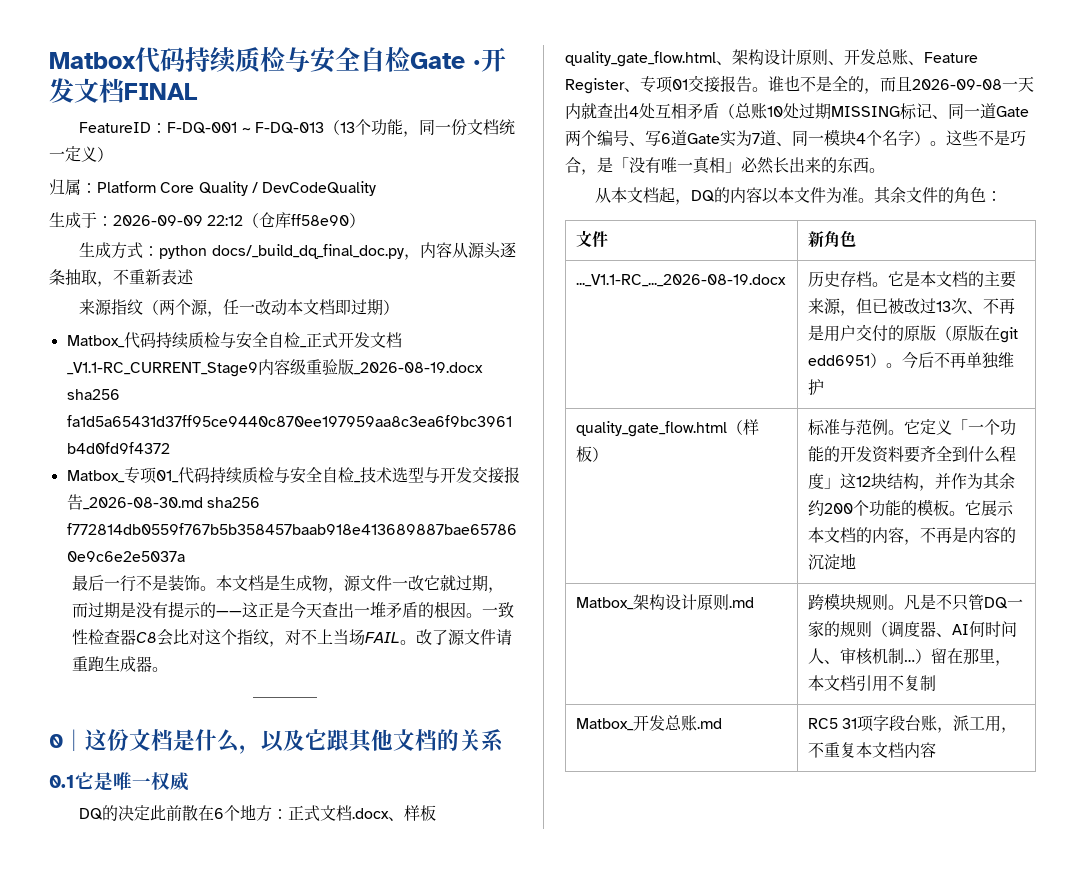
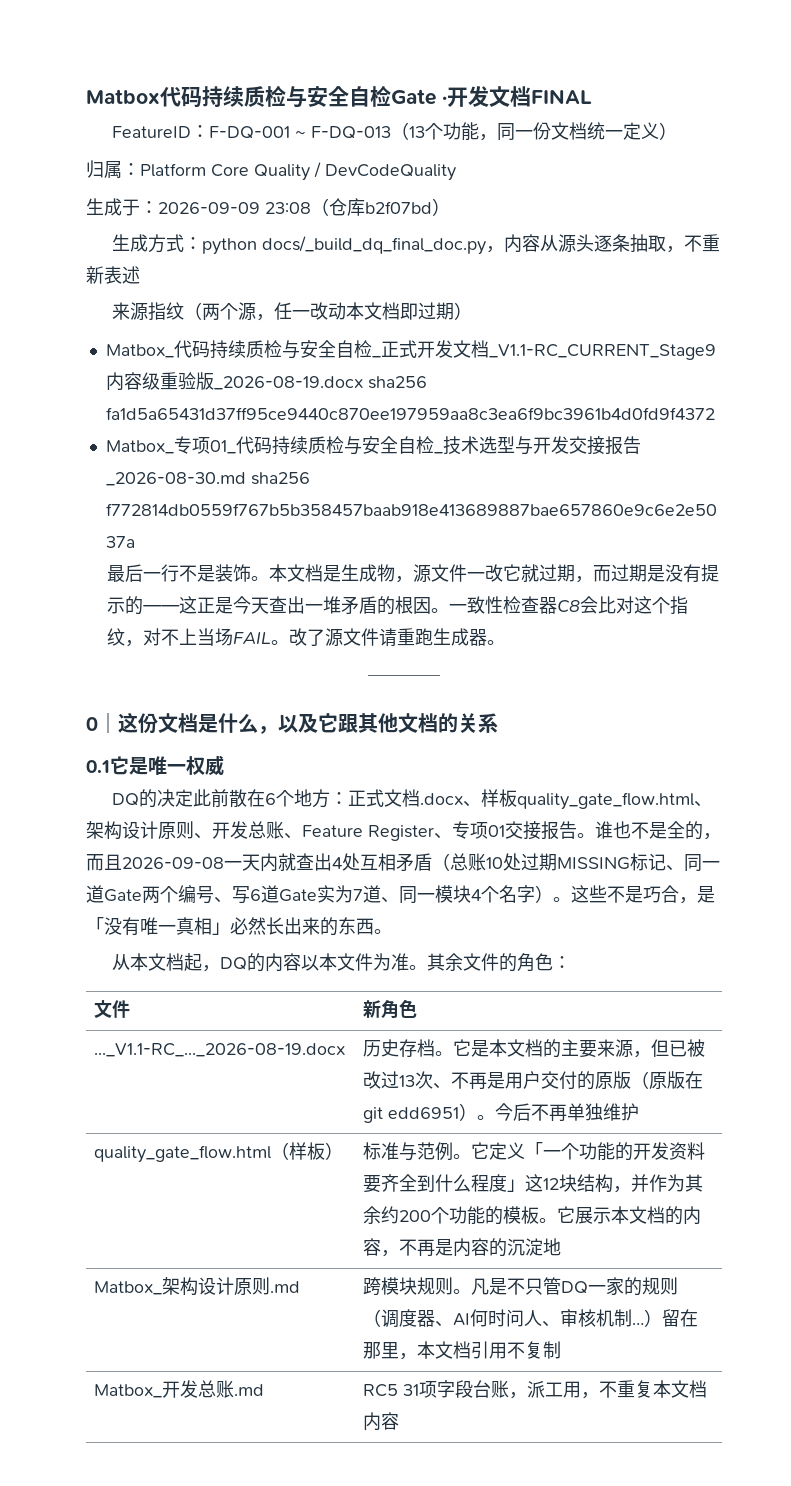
- 生成于：2026-09-09 22:12（仓库ff58e90）
+ 生成于：2026-09-09 23:08（仓库b2f07bd）

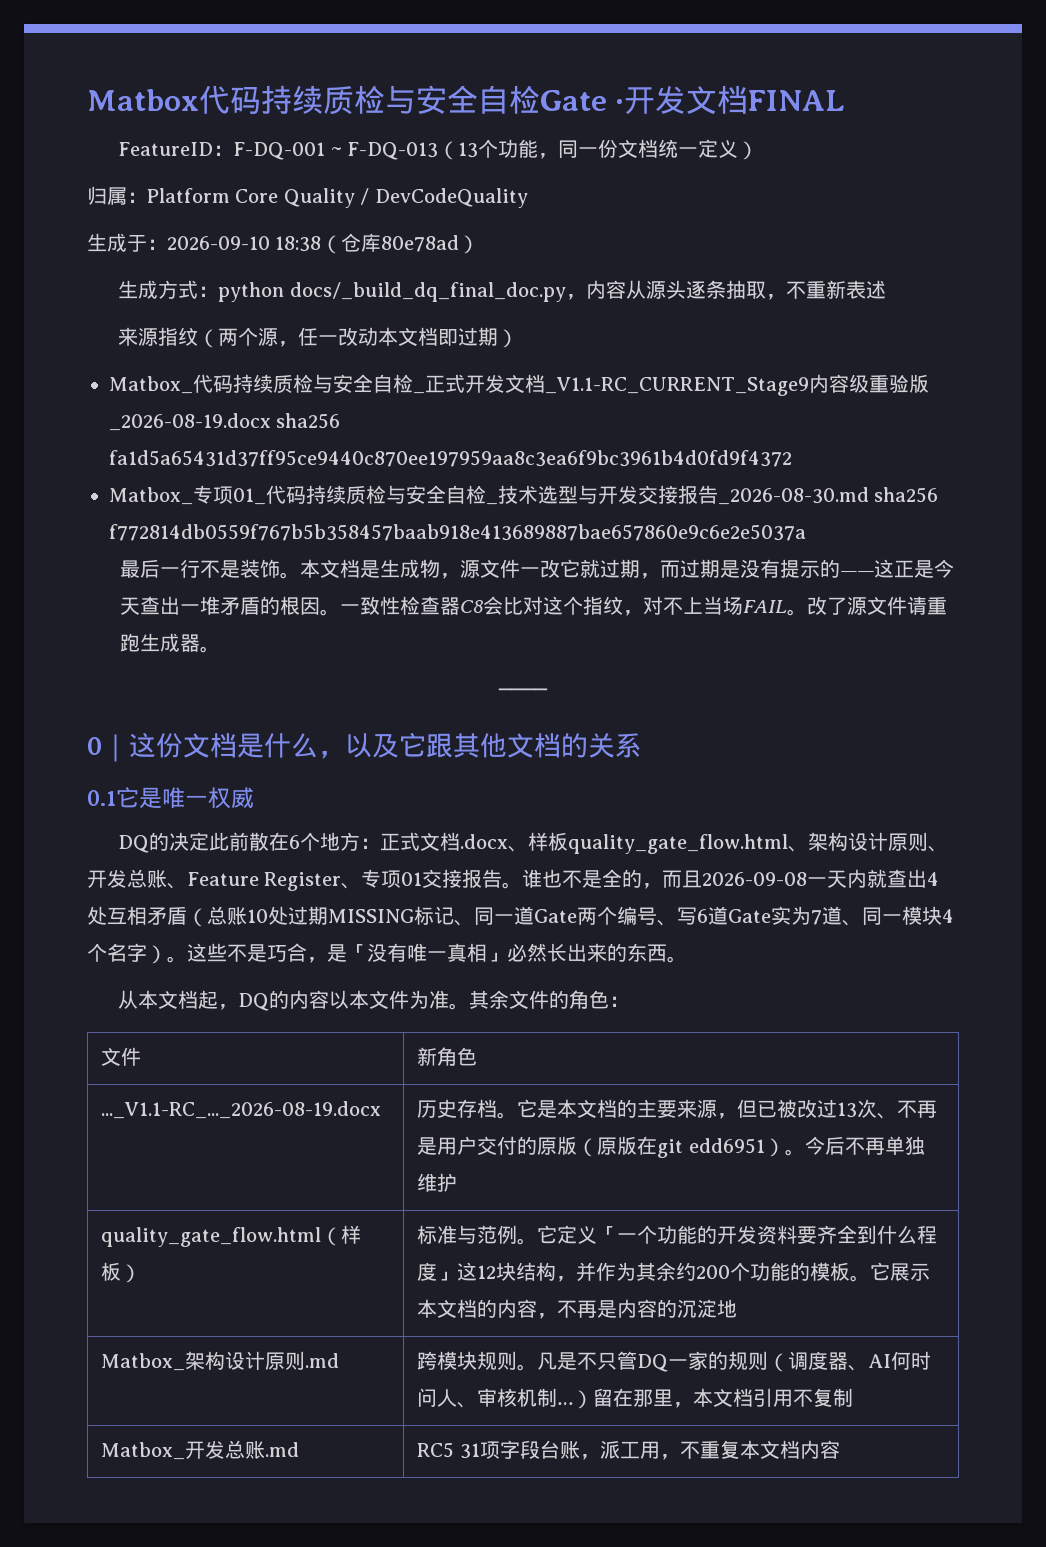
- 生成于：2026-09-09 23:08（仓库b2f07bd）
+ 生成于：2026-09-10 18:38（仓库80e78ad）

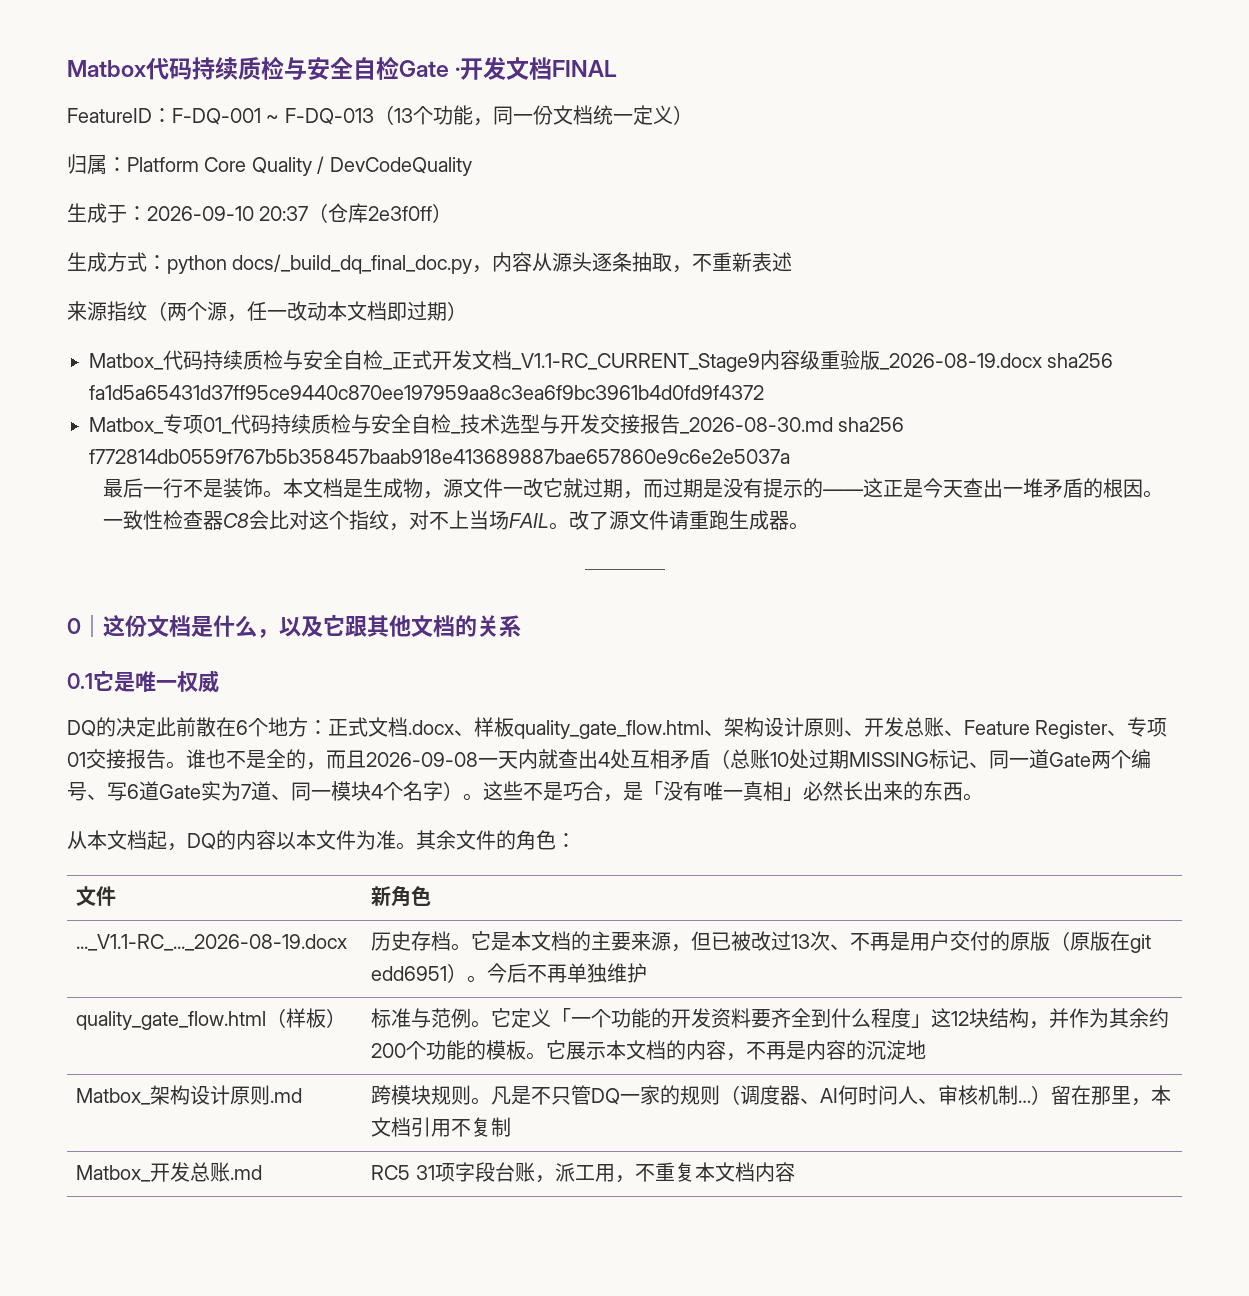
- 生成于：2026-09-10 18:38（仓库80e78ad）
+ 生成于：2026-09-10 20:37（仓库2e3f0ff）

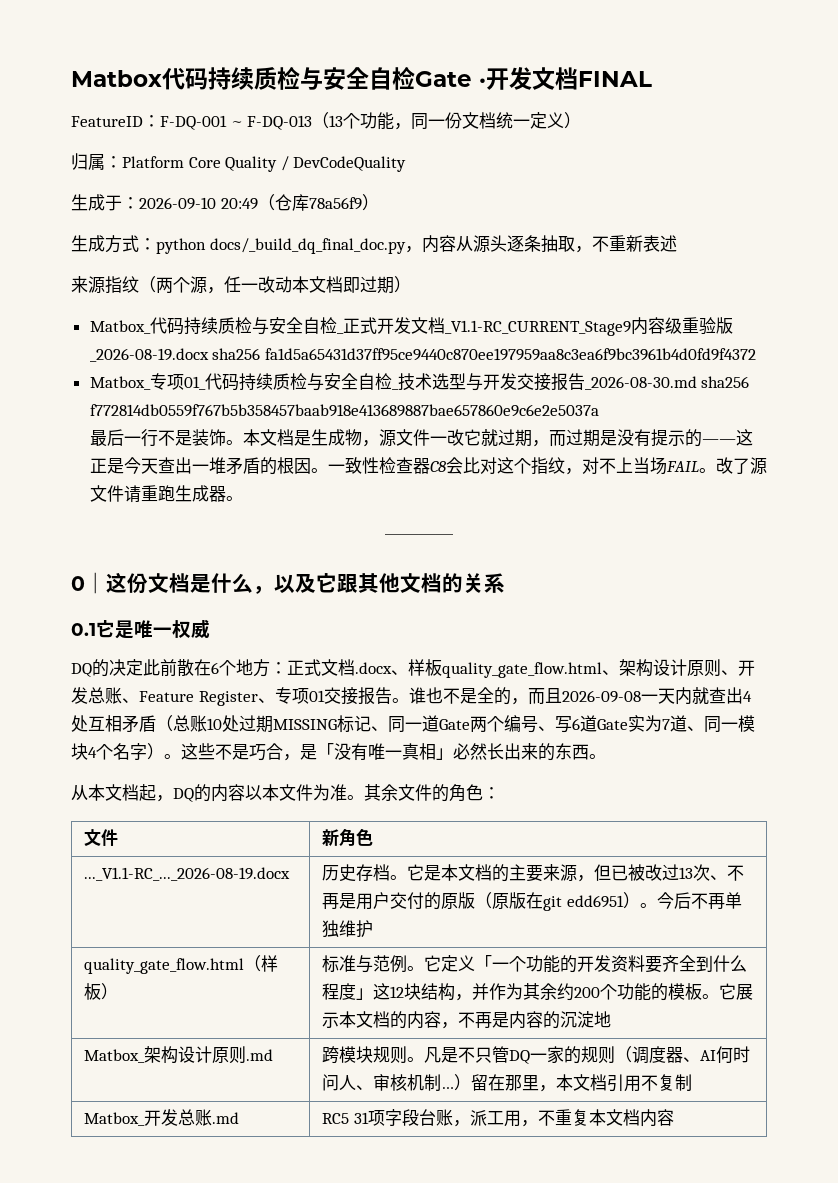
- 生成于：2026-09-10 20:37（仓库2e3f0ff）
+ 生成于：2026-09-10 20:49（仓库78a56f9）

